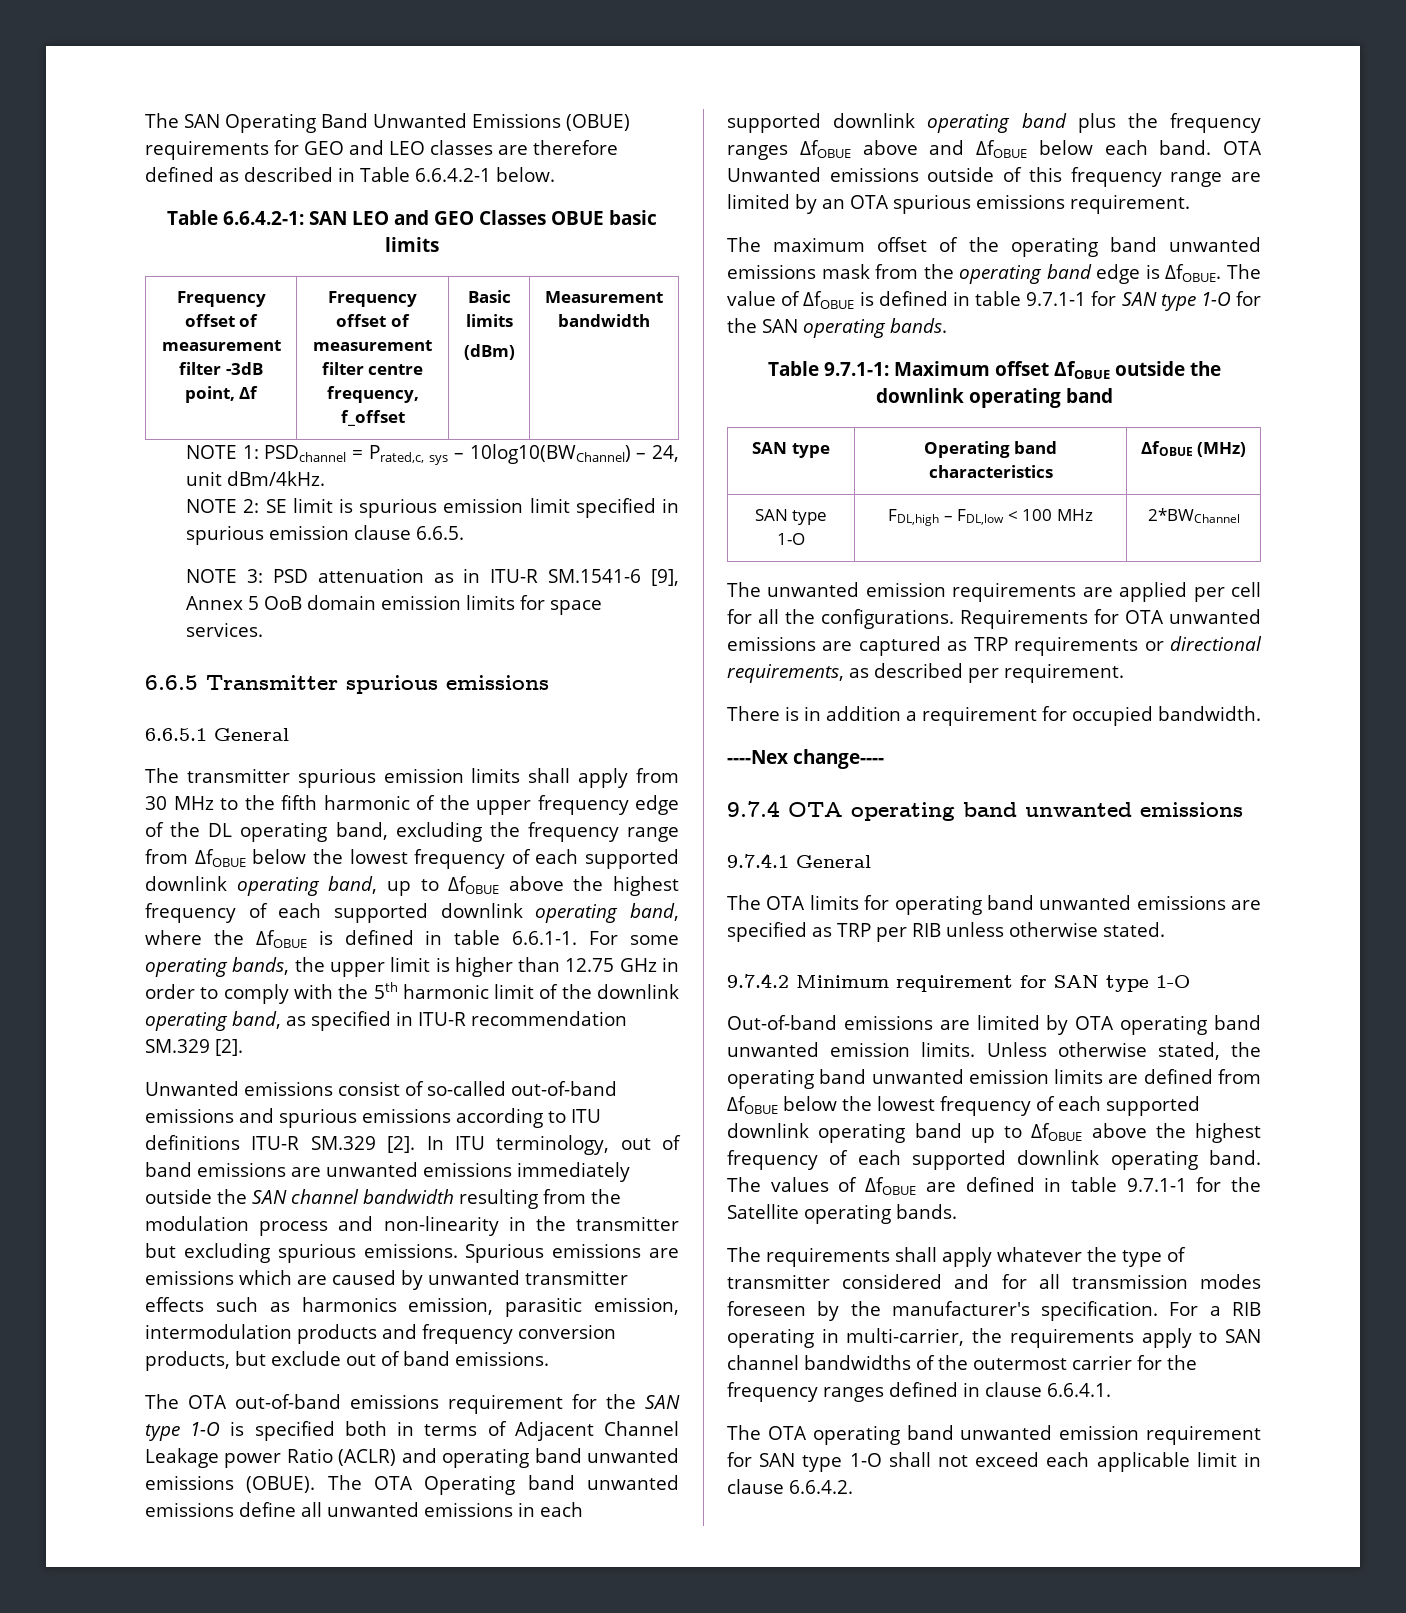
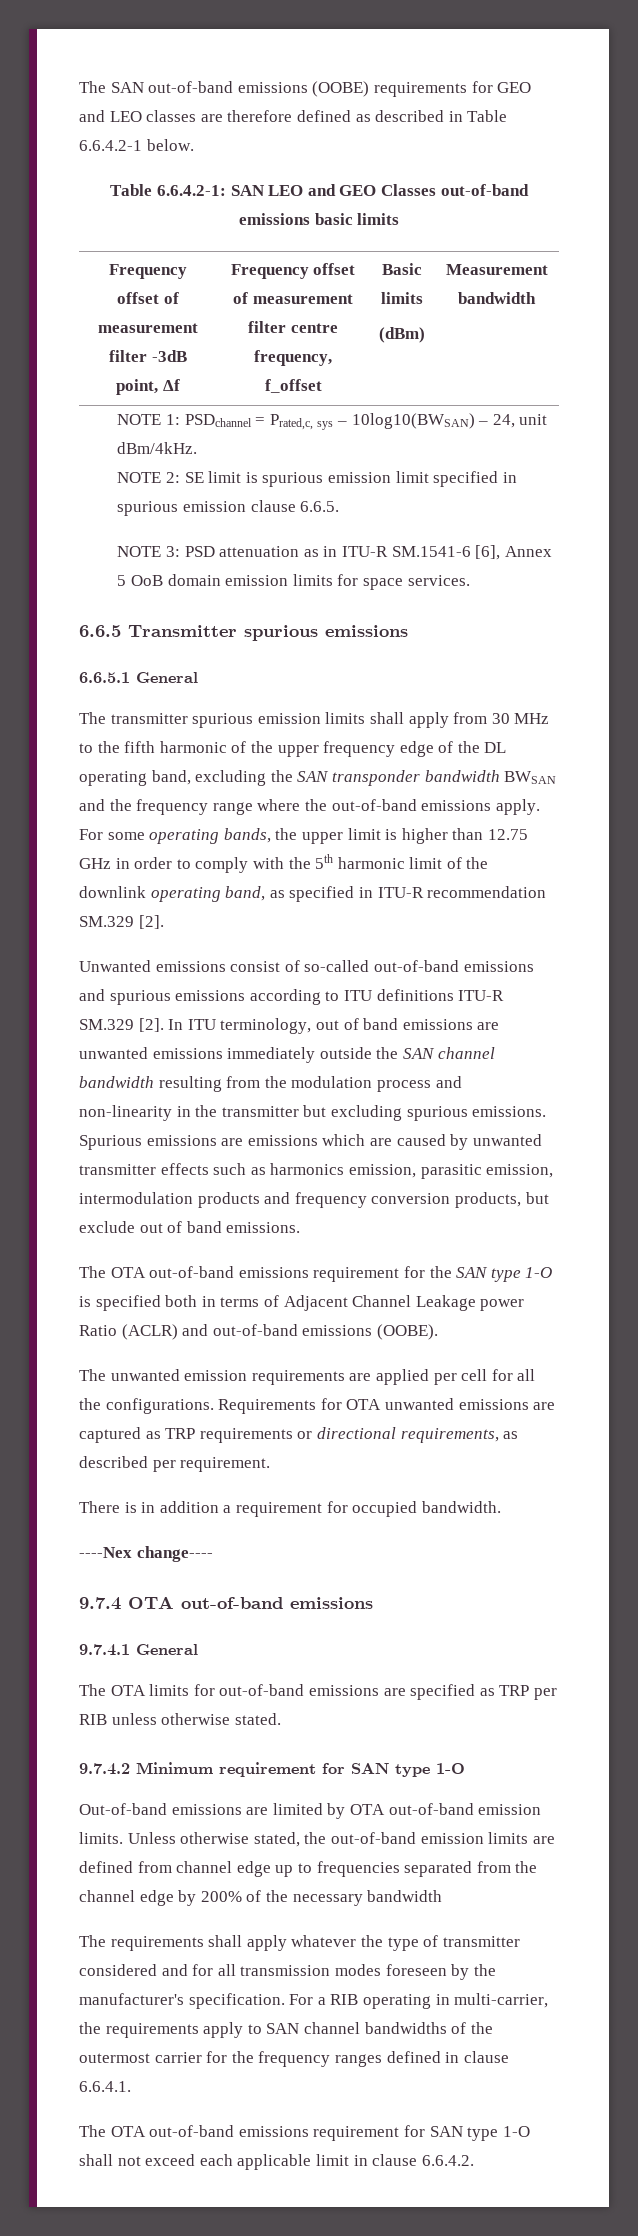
- The SAN Operating Band Unwanted Emissions (OBUE) requirements for GEO and LEO classes are therefore defined as described in Table 6.6.4.2-1 below.
+ The SAN out-of-band emissions (OOBE) requirements for GEO and LEO classes are therefore defined as described in Table 6.6.4.2-1 below.
- Table 6.6.4.2-1: SAN LEO and GEO Classes OBUE basic limits
+ Table 6.6.4.2-1: SAN LEO and GEO Classes out-of-band emissions basic limits
- NOTE 1: PSDchannel = Prated,c, sys – 10log10(BWChannel) – 24, unit dBm/4kHz.
+ NOTE 1: PSDchannel = Prated,c, sys – 10log10(BWSAN) – 24, unit dBm/4kHz.
- NOTE 3: PSD attenuation as in ITU-R SM.1541-6 [9], Annex 5 OoB domain emission limits for space services.
+ NOTE 3: PSD attenuation as in ITU-R SM.1541-6 [6], Annex 5 OoB domain emission limits for space services.
- The transmitter spurious emission limits shall apply from 30 MHz to the fifth harmonic of the upper frequency edge of the DL operating band, excluding the frequency range from ΔfOBUE below the lowest frequency of each supported downlink operating band, up to ΔfOBUE above the highest frequency of each supported downlink operating band, where the ΔfOBUE is defined in table 6.6.1-1. For some operating bands, the upper limit is higher than 12.75 GHz in order to comply with the 5th harmonic limit of the downlink operating band, as specified in ITU-R recommendation SM.329 [2].
+ The transmitter spurious emission limits shall apply from 30 MHz to the fifth harmonic of the upper frequency edge of the DL operating band, excluding the SAN transponder bandwidth BWSAN and the frequency range where the out-of-band emissions apply. For some operating bands, the upper limit is higher than 12.75 GHz in order to comply with the 5th harmonic limit of the downlink operating band, as specified in ITU-R recommendation SM.329 [2].
- The OTA out-of-band emissions requirement for the SAN type 1-O is specified both in terms of Adjacent Channel Leakage power Ratio (ACLR) and operating band unwanted emissions (OBUE). The OTA Operating band unwanted emissions define all unwanted emissions in each supported downlink operating band plus the frequency ranges ΔfOBUE above and ΔfOBUE below each band. OTA Unwanted emissions outside of this frequency range are limited by an OTA spurious emissions requirement.
- The maximum offset of the operating band unwanted emissions mask from the operating band edge is ΔfOBUE. The value of ΔfOBUE is defined in table 9.7.1-1 for SAN type 1-O for the SAN operating bands.
- Table 9.7.1-1: Maximum offset ΔfOBUE outside the downlink operating band
- SAN type | Operating band characteristics | ΔfOBUE (MHz)
- SAN type 1-O | FDL,high – FDL,low < 100 MHz | 2*BWChannel
+ The OTA out-of-band emissions requirement for the SAN type 1-O is specified both in terms of Adjacent Channel Leakage power Ratio (ACLR) and out-of-band emissions (OOBE).
- 9.7.4 OTA operating band unwanted emissions
+ 9.7.4 OTA out-of-band emissions
- The OTA limits for operating band unwanted emissions are specified as TRP per RIB unless otherwise stated.
+ The OTA limits for out-of-band emissions are specified as TRP per RIB unless otherwise stated.
- Out-of-band emissions are limited by OTA operating band unwanted emission limits.
+ Out-of-band emissions are limited by OTA out-of-band emission limits.
- Unless otherwise stated, the operating band unwanted emission limits are defined from ΔfOBUE below the lowest frequency of each supported downlink operating band up to ΔfOBUE above the highest frequency of each supported downlink operating band. The values of ΔfOBUE are defined in table 9.7.1-1 for the Satellite operating bands.
+ Unless otherwise stated, the out-of-band emission limits are defined from channel edge up to frequencies separated from the channel edge by 200% of the necessary bandwidth
- The OTA operating band unwanted emission requirement for SAN type 1-O shall not exceed each applicable limit in clause 6.6.4.2.
+ The OTA out-of-band emissions requirement for SAN type 1-O shall not exceed each applicable limit in clause 6.6.4.2.

